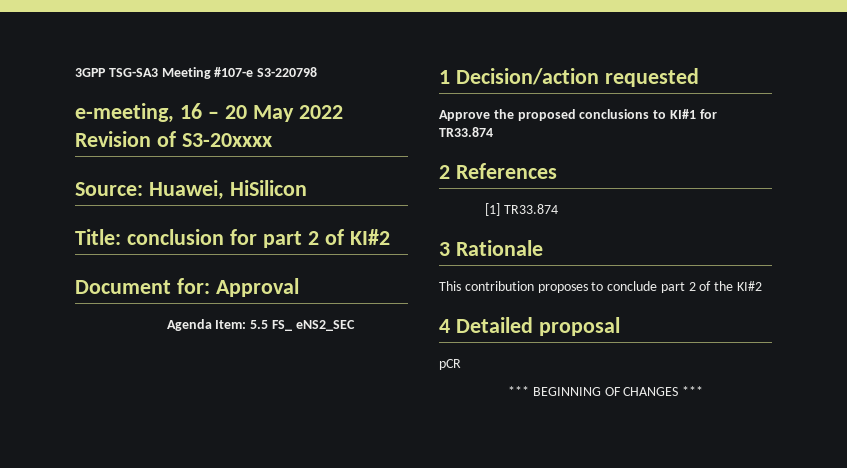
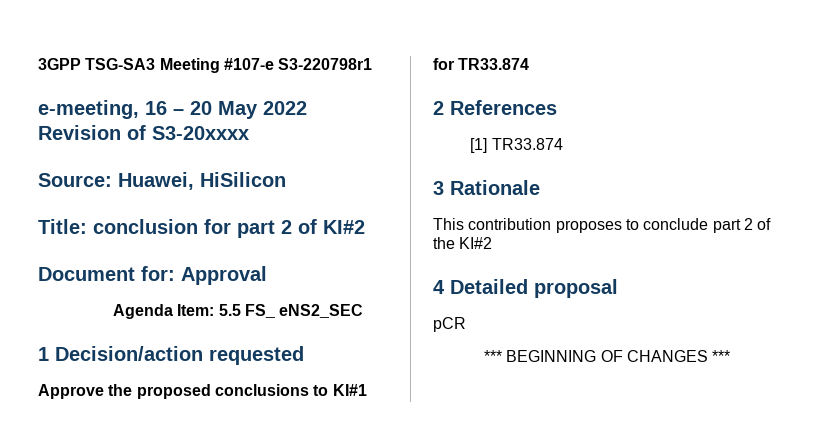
- 3GPP TSG-SA3 Meeting #107-e S3-220798
+ 3GPP TSG-SA3 Meeting #107-e S3-220798r1

